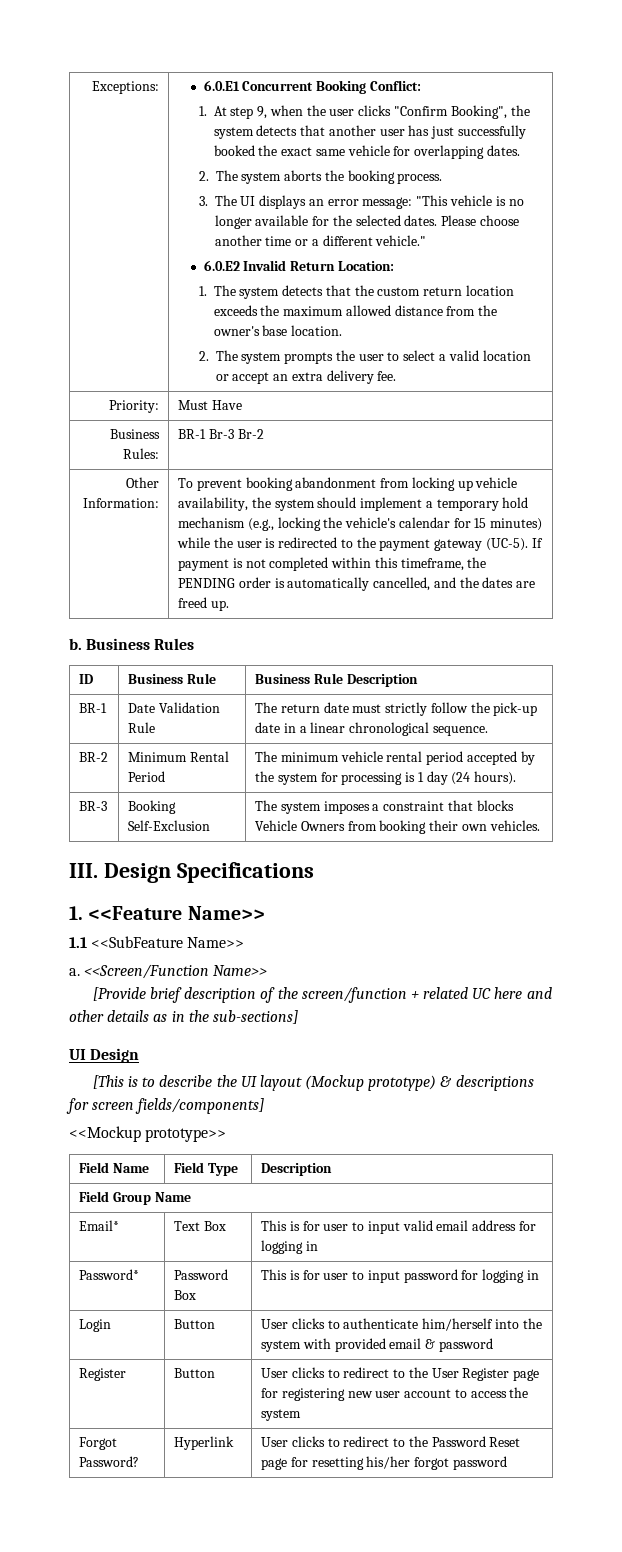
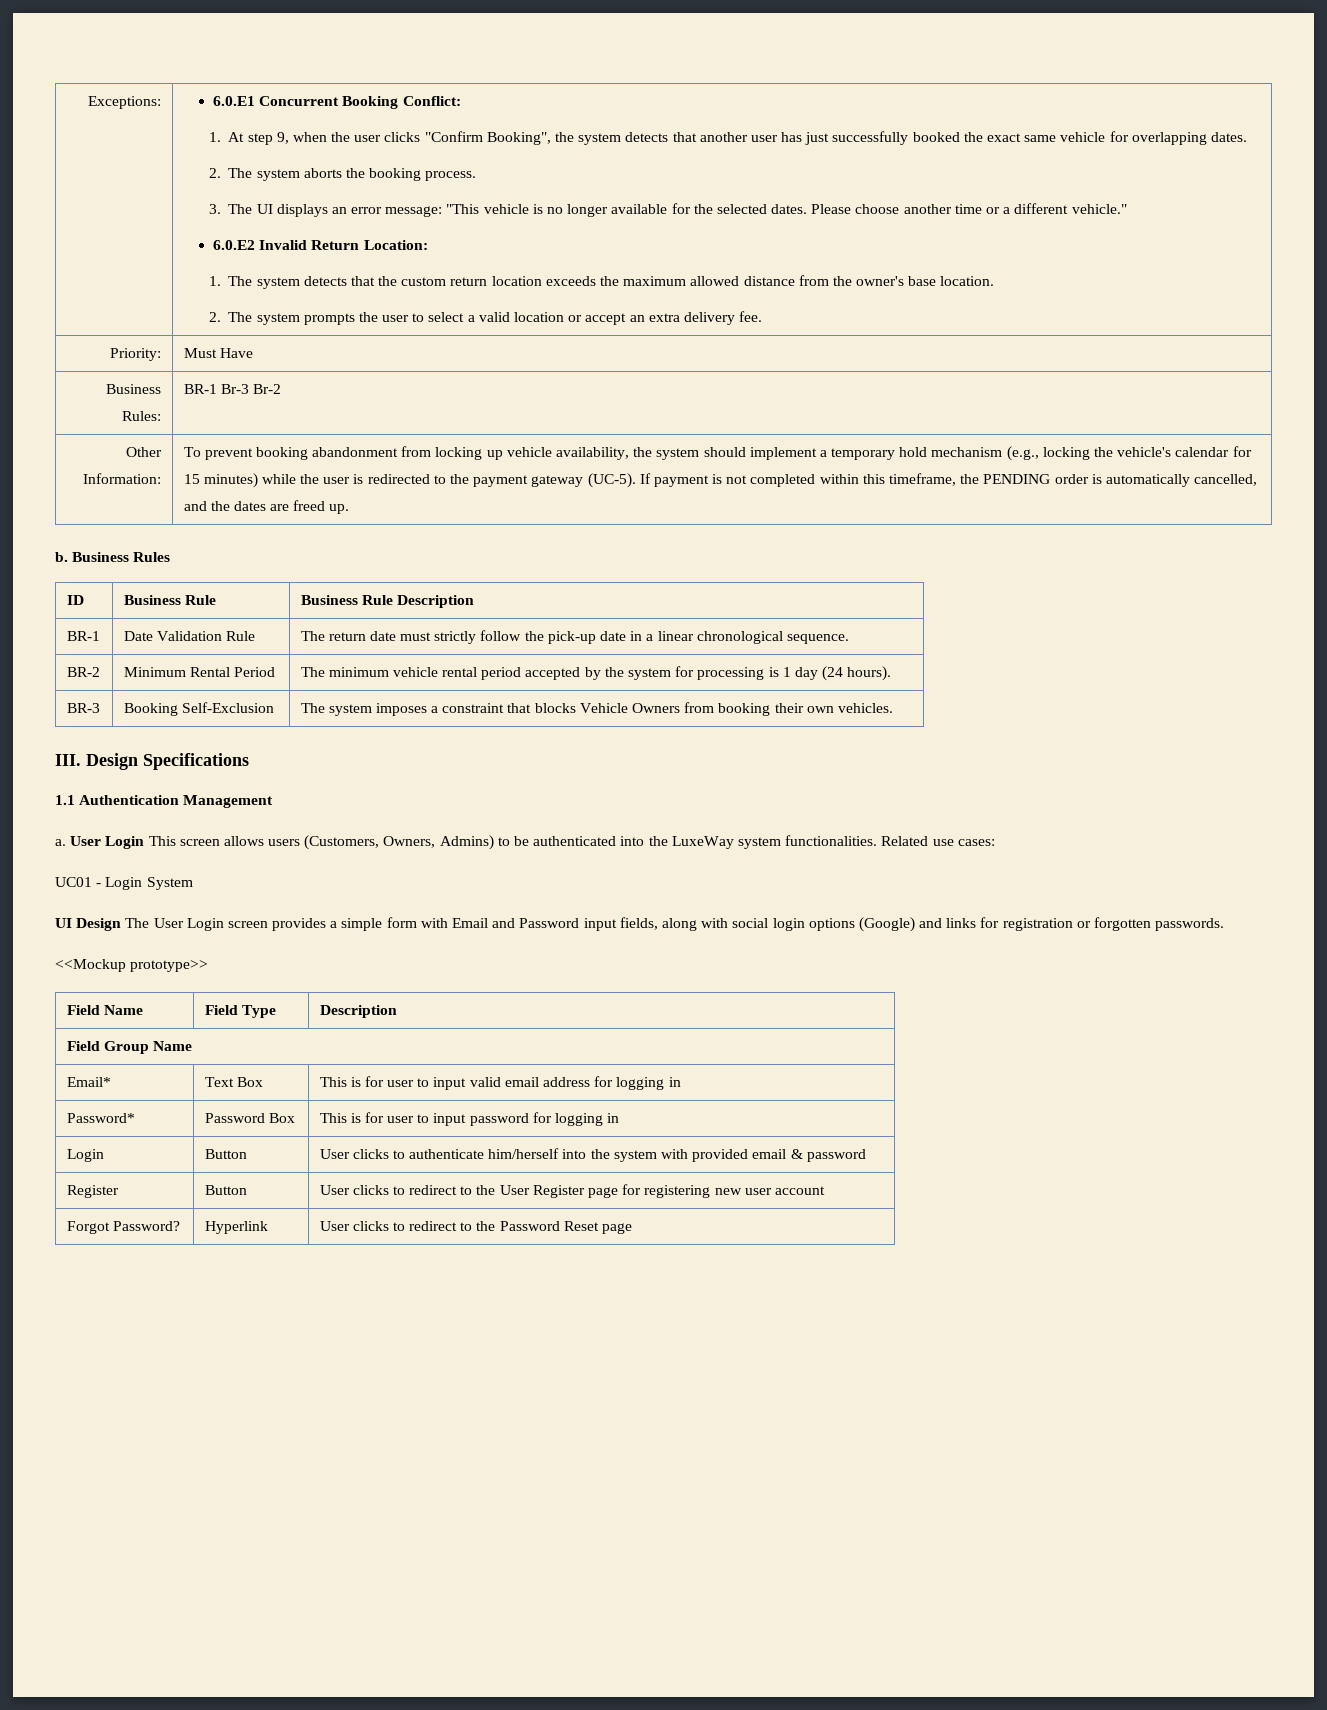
- 1. <<Feature Name>>
- 1.1 <<SubFeature Name>>
+ 1.1 Authentication Management
- <<Screen/Function Name>>
- [Provide brief description of the screen/function + related UC here and other details as in the sub-sections]
- UI Design
- [This is to describe the UI layout (Mockup prototype) & descriptions for screen fields/components]
+ User Login This screen allows users (Customers, Owners, Admins) to be authenticated into the LuxeWay system functionalities. Related use cases:
+ UC01 - Login System
+ UI Design The User Login screen provides a simple form with Email and Password input fields, along with social login options (Google) and links for registration or forgotten passwords.
- Register | Button | User clicks to redirect to the User Register page for registering new user account to access the system
+ Register | Button | User clicks to redirect to the User Register page for registering new user account
- Forgot Password? | Hyperlink | User clicks to redirect to the Password Reset page for resetting his/her forgot password
+ Forgot Password? | Hyperlink | User clicks to redirect to the Password Reset page

